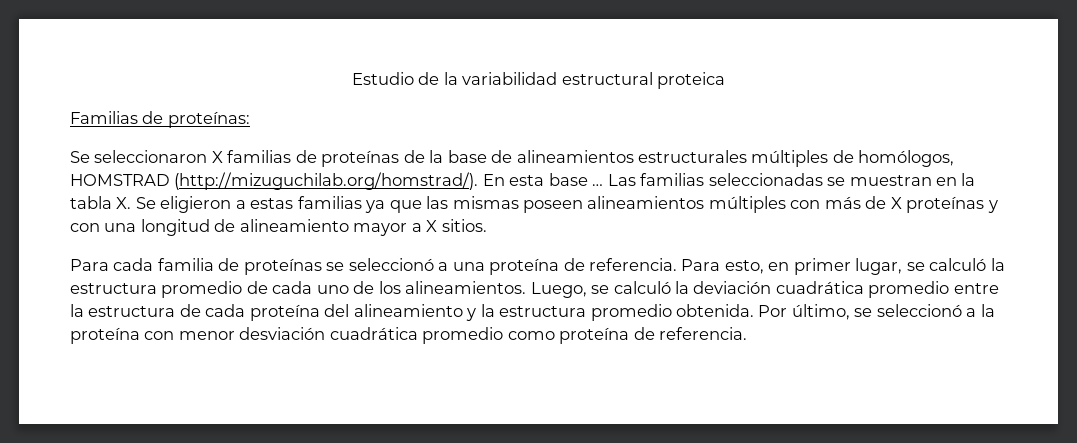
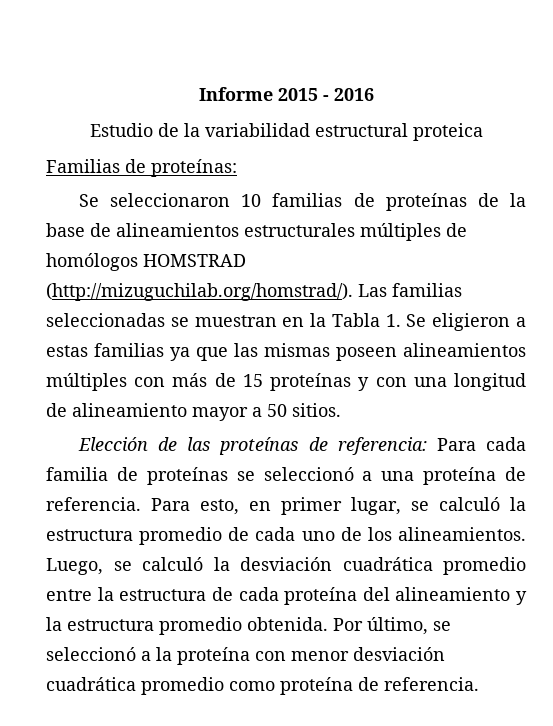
+ Informe 2015 - 2016
- Se seleccionaron X familias de proteínas de la base de alineamientos estructurales múltiples de homólogos, HOMSTRAD (http://mizuguchilab.org/homstrad/). En esta base … Las familias seleccionadas se muestran en la tabla X. Se eligieron a estas familias ya que las mismas poseen alineamientos múltiples con más de X proteínas y con una longitud de alineamiento mayor a X sitios.
+ Se seleccionaron 10 familias de proteínas de la base de alineamientos estructurales múltiples de homólogos HOMSTRAD (http://mizuguchilab.org/homstrad/). Las familias seleccionadas se muestran en la Tabla 1. Se eligieron a estas familias ya que las mismas poseen alineamientos múltiples con más de 15 proteínas y con una longitud de alineamiento mayor a 50 sitios.
- Para cada familia de proteínas se seleccionó a una proteína de referencia.
+ Elección de las proteínas de referencia: Para cada familia de proteínas se seleccionó a una proteína de referencia.
- Luego, se calculó la deviación cuadrática promedio entre la estructura de cada proteína del alineamiento y la estructura promedio obtenida.
+ Luego, se calculó la desviación cuadrática promedio entre la estructura de cada proteína del alineamiento y la estructura promedio obtenida.

